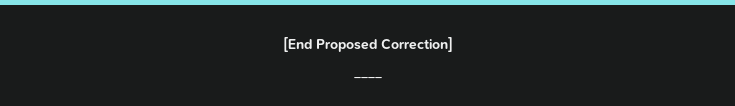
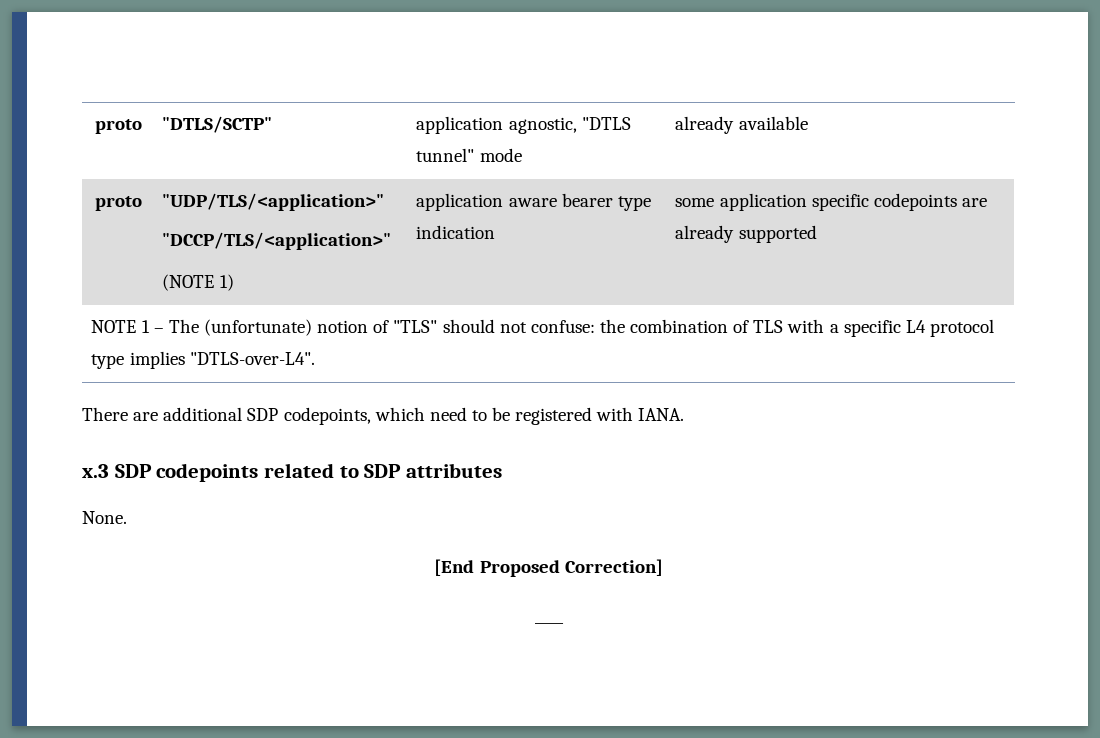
+ proto | "DTLS/SCTP" | application agnostic, "DTLS tunnel" mode | already available
+ proto | "UDP/TLS/<application>"
+ "DCCP/TLS/<application>"
+ (NOTE 1) | application aware bearer type indication | some application specific codepoints are already supported
+ NOTE 1 – The (unfortunate) notion of "TLS" should not confuse: the combination of TLS with a specific L4 protocol type implies "DTLS-over-L4".
+ There are additional SDP codepoints, which need to be registered with IANA.
+ x.3 SDP codepoints related to SDP attributes
+ None.

